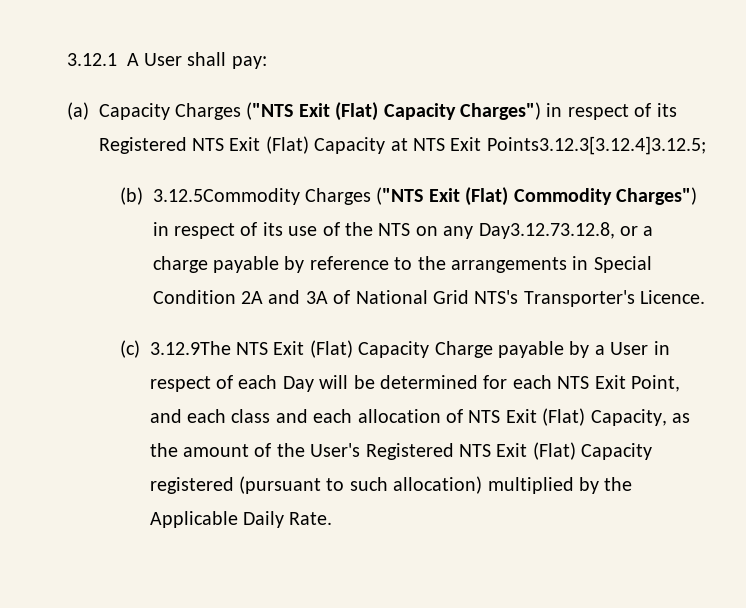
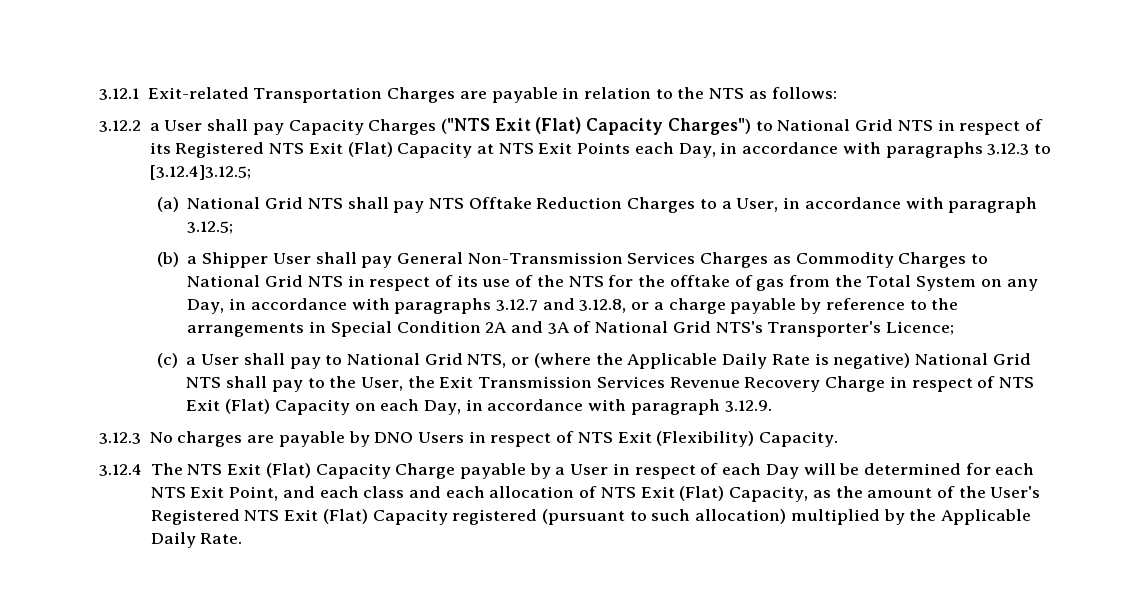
- 3.12.1 A User shall pay:
- (a) Capacity Charges ("NTS Exit (Flat) Capacity Charges") in respect of its Registered NTS Exit (Flat) Capacity at NTS Exit Points3.12.3[3.12.4]3.12.5;
- (b) 3.12.5Commodity Charges ("NTS Exit (Flat) Commodity Charges") in respect of its use of the NTS on any Day3.12.73.12.8, or a charge payable by reference to the arrangements in Special Condition 2A and 3A of National Grid NTS's Transporter's Licence.
+ 3.12.1 Exit-related Transportation Charges are payable in relation to the NTS as follows:
+ 3.12.2 a User shall pay Capacity Charges ("NTS Exit (Flat) Capacity Charges") to National Grid NTS in respect of its Registered NTS Exit (Flat) Capacity at NTS Exit Points each Day, in accordance with paragraphs 3.12.3 to [3.12.4]3.12.5;
+ (a) National Grid NTS shall pay NTS Offtake Reduction Charges to a User, in accordance with paragraph 3.12.5;
+ (b) a Shipper User shall pay General Non-Transmission Services Charges as Commodity Charges to National Grid NTS in respect of its use of the NTS for the offtake of gas from the Total System on any Day, in accordance with paragraphs 3.12.7 and 3.12.8, or a charge payable by reference to the arrangements in Special Condition 2A and 3A of National Grid NTS's Transporter's Licence;
- (c) 3.12.9The NTS Exit (Flat) Capacity Charge payable by a User in respect of each Day will be determined for each NTS Exit Point, and each class and each allocation of NTS Exit (Flat) Capacity, as the amount of the User's Registered NTS Exit (Flat) Capacity registered (pursuant to such allocation) multiplied by the Applicable Daily Rate.
+ (c) a User shall pay to National Grid NTS, or (where the Applicable Daily Rate is negative) National Grid NTS shall pay to the User, the Exit Transmission Services Revenue Recovery Charge in respect of NTS Exit (Flat) Capacity on each Day, in accordance with paragraph 3.12.9.
+ 3.12.3 No charges are payable by DNO Users in respect of NTS Exit (Flexibility) Capacity.
+ 3.12.4 The NTS Exit (Flat) Capacity Charge payable by a User in respect of each Day will be determined for each NTS Exit Point, and each class and each allocation of NTS Exit (Flat) Capacity, as the amount of the User's Registered NTS Exit (Flat) Capacity registered (pursuant to such allocation) multiplied by the Applicable Daily Rate.

